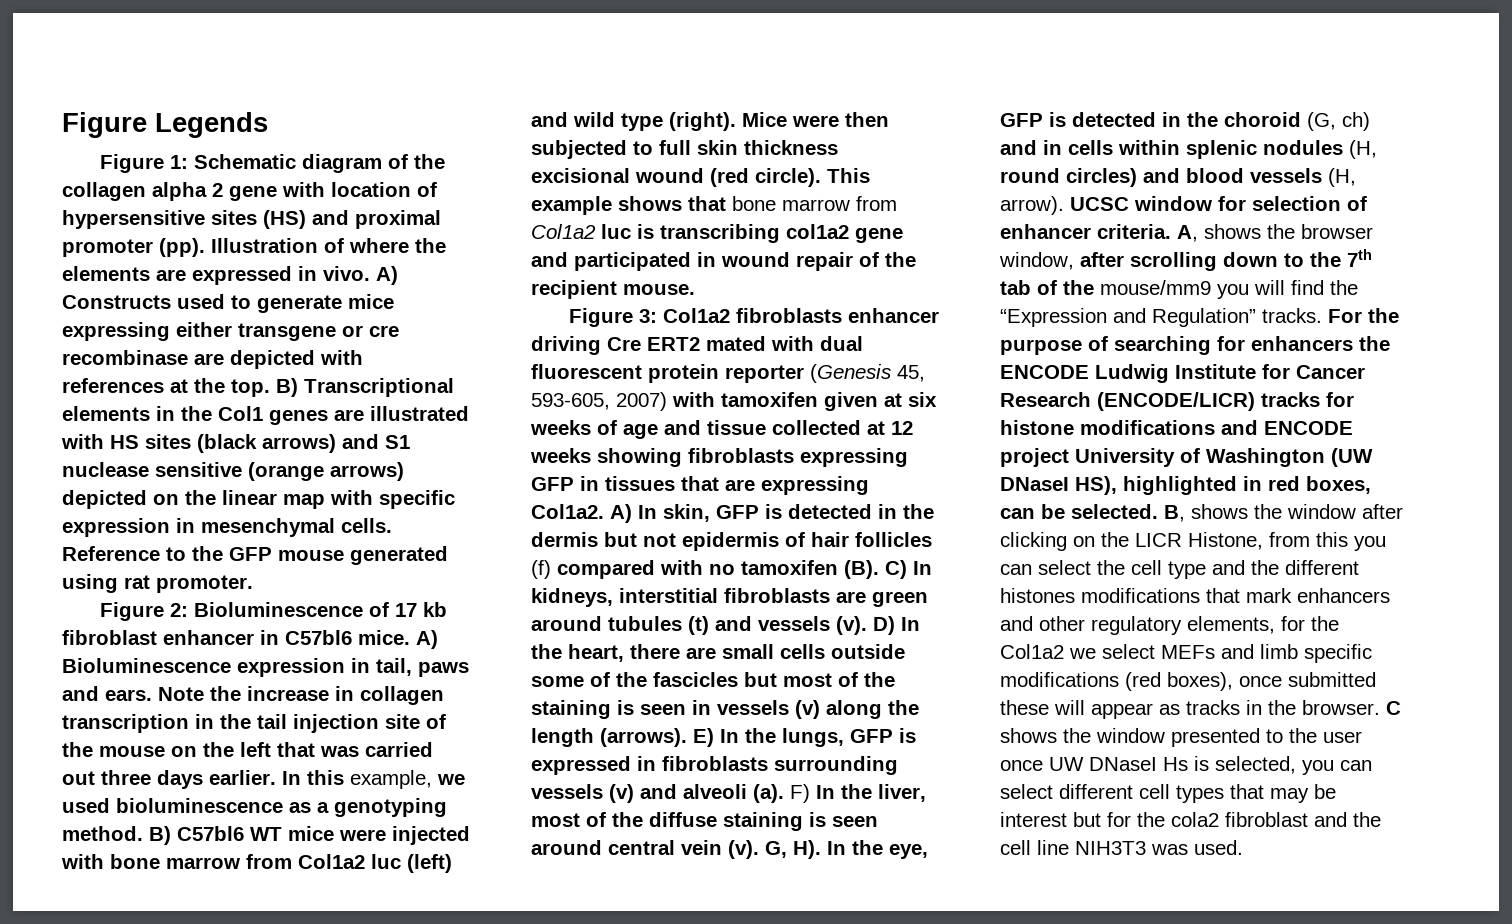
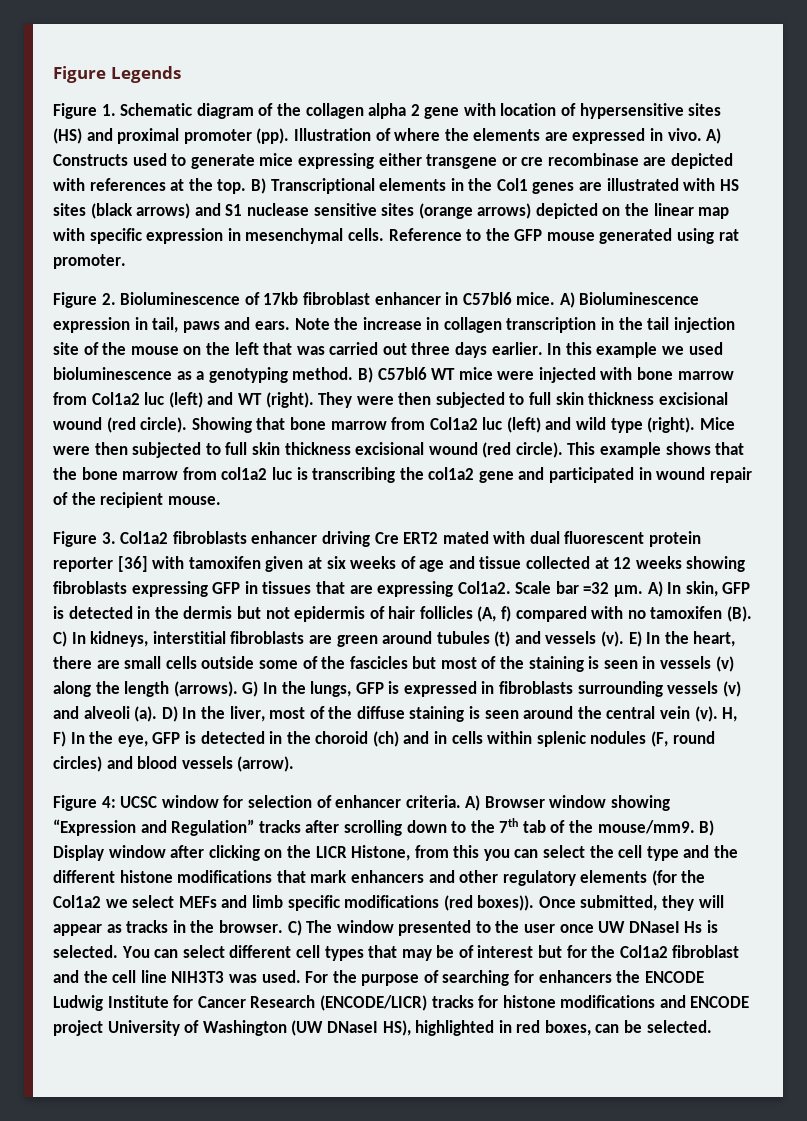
- Figure 1: Schematic diagram of the collagen alpha 2 gene with location of hypersensitive sites (HS) and proximal promoter (pp).
+ Figure 1. Schematic diagram of the collagen alpha 2 gene with location of hypersensitive sites (HS) and proximal promoter (pp).
- B) Transcriptional elements in the Col1 genes are illustrated with HS sites (black arrows) and S1 nuclease sensitive (orange arrows) depicted on the linear map with specific expression in mesenchymal cells.
+ B) Transcriptional elements in the Col1 genes are illustrated with HS sites (black arrows) and S1 nuclease sensitive sites (orange arrows) depicted on the linear map with specific expression in mesenchymal cells.
- Figure 2: Bioluminescence of 17 kb fibroblast enhancer in C57bl6 mice.
+ Figure 2. Bioluminescence of 17kb fibroblast enhancer in C57bl6 mice.
- In this example, we used bioluminescence as a genotyping method.
+ In this example we used bioluminescence as a genotyping method.
- B) C57bl6 WT mice were injected with bone marrow from Col1a2 luc (left) and wild type (right).
+ B) C57bl6 WT mice were injected with bone marrow from Col1a2 luc (left) and WT (right). They were then subjected to full skin thickness excisional wound (red circle). Showing that bone marrow from Col1a2 luc (left) and wild type (right).
- This example shows that bone marrow from Col1a2 luc is transcribing col1a2 gene and participated in wound repair of the recipient mouse.
+ This example shows that the bone marrow from col1a2 luc is transcribing the col1a2 gene and participated in wound repair of the recipient mouse.
- Figure 3: Col1a2 fibroblasts enhancer driving Cre ERT2 mated with dual fluorescent protein reporter (Genesis 45, 593-605, 2007) with tamoxifen given at six weeks of age and tissue collected at 12 weeks showing fibroblasts expressing GFP in tissues that are expressing Col1a2.
+ Figure 3. Col1a2 fibroblasts enhancer driving Cre ERT2 mated with dual fluorescent protein reporter [36] with tamoxifen given at six weeks of age and tissue collected at 12 weeks showing fibroblasts expressing GFP in tissues that are expressing Col1a2.
+ Scale bar =32 µm.
- A) In skin, GFP is detected in the dermis but not epidermis of hair follicles (f) compared with no tamoxifen (B). C) In kidneys, interstitial fibroblasts are green around tubules (t) and vessels (v).
+ A) In skin, GFP is detected in the dermis but not epidermis of hair follicles (A, f) compared with no tamoxifen (B). C) In kidneys, interstitial fibroblasts are green around tubules (t) and vessels (v).
- D) In the heart, there are small cells outside some of the fascicles but most of the staining is seen in vessels (v) along the length (arrows).
+ E) In the heart, there are small cells outside some of the fascicles but most of the staining is seen in vessels (v) along the length (arrows).
- E) In the lungs, GFP is expressed in fibroblasts surrounding vessels (v) and alveoli (a).
+ G) In the lungs, GFP is expressed in fibroblasts surrounding vessels (v) and alveoli (a).
- F) In the liver, most of the diffuse staining is seen around central vein (v).
+ D) In the liver, most of the diffuse staining is seen around the central vein (v).
- G, H). In the eye, GFP is detected in the choroid (G, ch) and in cells within splenic nodules (H, round circles) and blood vessels (H, arrow). UCSC window for selection of enhancer criteria.
+ H, F) In the eye, GFP is detected in the choroid (ch) and in cells within splenic nodules (F, round circles) and blood vessels (arrow).
+ Figure 4: UCSC window for selection of enhancer criteria.
- A, shows the browser window, after scrolling down to the 7th tab of the mouse/mm9 you will find the “Expression and Regulation” tracks.
+ A) Browser window showing “Expression and Regulation” tracks after scrolling down to the 7th tab of the mouse/mm9. B) Display window after clicking on the LICR Histone, from this you can select the cell type and the different histone modifications that mark enhancers and other regulatory elements (for the Col1a2 we select MEFs and limb specific modifications (red boxes)). Once submitted, they will appear as tracks in the browser. C) The window presented to the user once UW DNaseI Hs is selected. You can select different cell types that may be of interest but for the Col1a2 fibroblast and the cell line NIH3T3 was used.
- B, shows the window after clicking on the LICR Histone, from this you can select the cell type and the different histones modifications that mark enhancers and other regulatory elements, for the Col1a2 we select MEFs and limb specific modifications (red boxes), once submitted these will appear as tracks in the browser. C shows the window presented to the user once UW DNaseI Hs is selected, you can select different cell types that may be interest but for the cola2 fibroblast and the cell line NIH3T3 was used.

